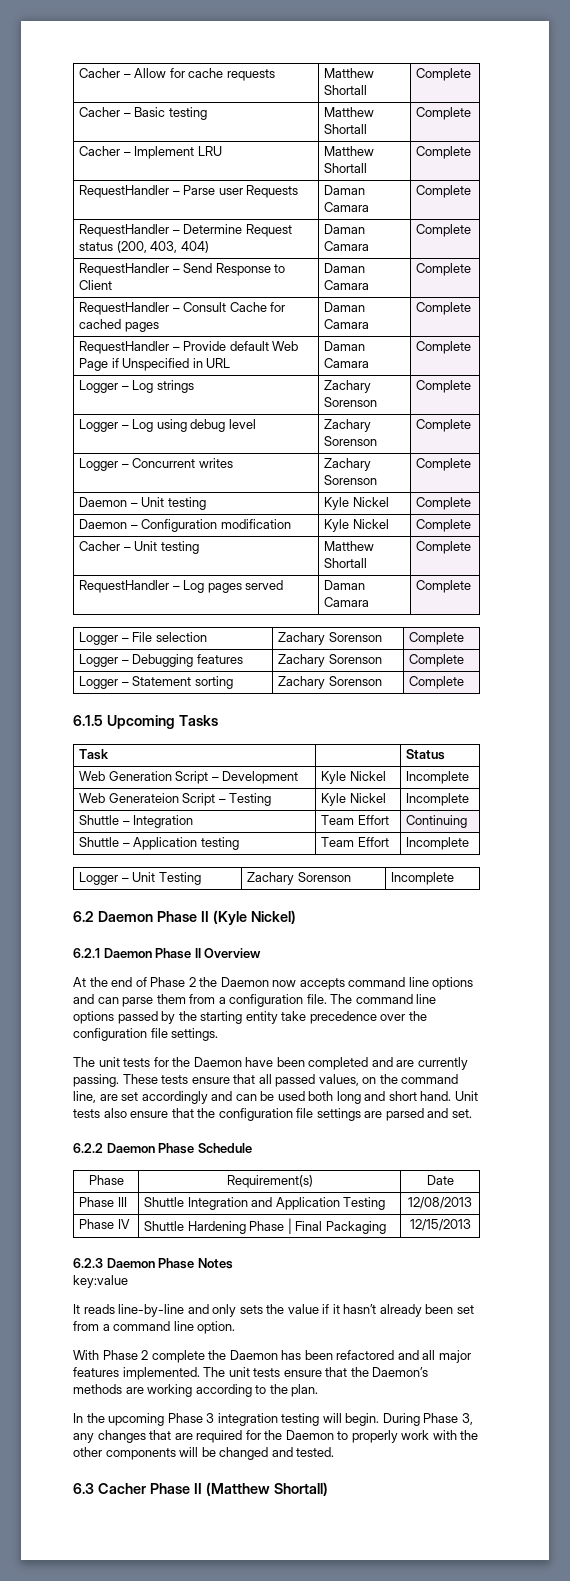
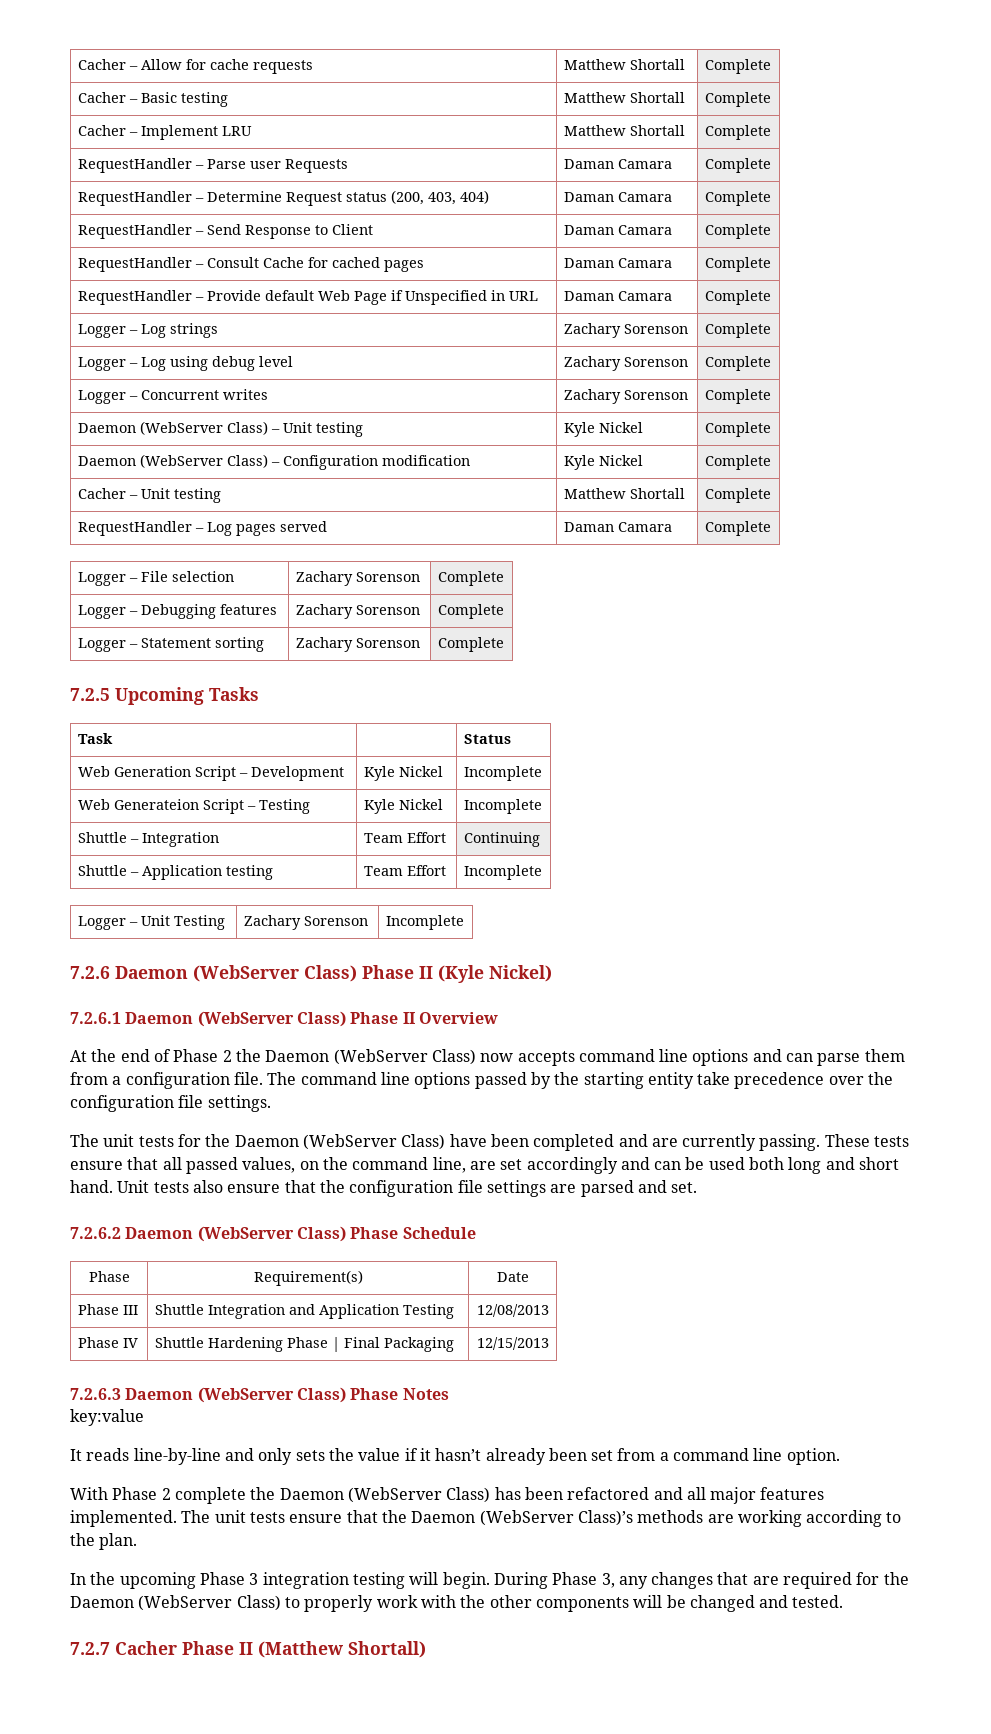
- Daemon – Unit testing | Kyle Nickel | Complete
+ Daemon (WebServer Class) – Unit testing | Kyle Nickel | Complete
- Daemon – Configuration modification | Kyle Nickel | Complete
+ Daemon (WebServer Class) – Configuration modification | Kyle Nickel | Complete
- 6.1.5 Upcoming Tasks
+ 7.2.5 Upcoming Tasks
- 6.2 Daemon Phase II (Kyle Nickel)
+ 7.2.6 Daemon (WebServer Class) Phase II (Kyle Nickel)
- 6.2.1 Daemon Phase II Overview
+ 7.2.6.1 Daemon (WebServer Class) Phase II Overview
- At the end of Phase 2 the Daemon now accepts command line options and can parse them from a configuration file.
+ At the end of Phase 2 the Daemon (WebServer Class) now accepts command line options and can parse them from a configuration file.
- The unit tests for the Daemon have been completed and are currently passing.
+ The unit tests for the Daemon (WebServer Class) have been completed and are currently passing.
- 6.2.2 Daemon Phase Schedule
+ 7.2.6.2 Daemon (WebServer Class) Phase Schedule
- 6.2.3 Daemon Phase Notes
+ 7.2.6.3 Daemon (WebServer Class) Phase Notes
- With Phase 2 complete the Daemon has been refactored and all major features implemented.
+ With Phase 2 complete the Daemon (WebServer Class) has been refactored and all major features implemented.
- The unit tests ensure that the Daemon’s methods are working according to the plan.
+ The unit tests ensure that the Daemon (WebServer Class)’s methods are working according to the plan.
- During Phase 3, any changes that are required for the Daemon to properly work with the other components will be changed and tested.
+ During Phase 3, any changes that are required for the Daemon (WebServer Class) to properly work with the other components will be changed and tested.
- 6.3 Cacher Phase II (Matthew Shortall)
+ 7.2.7 Cacher Phase II (Matthew Shortall)

